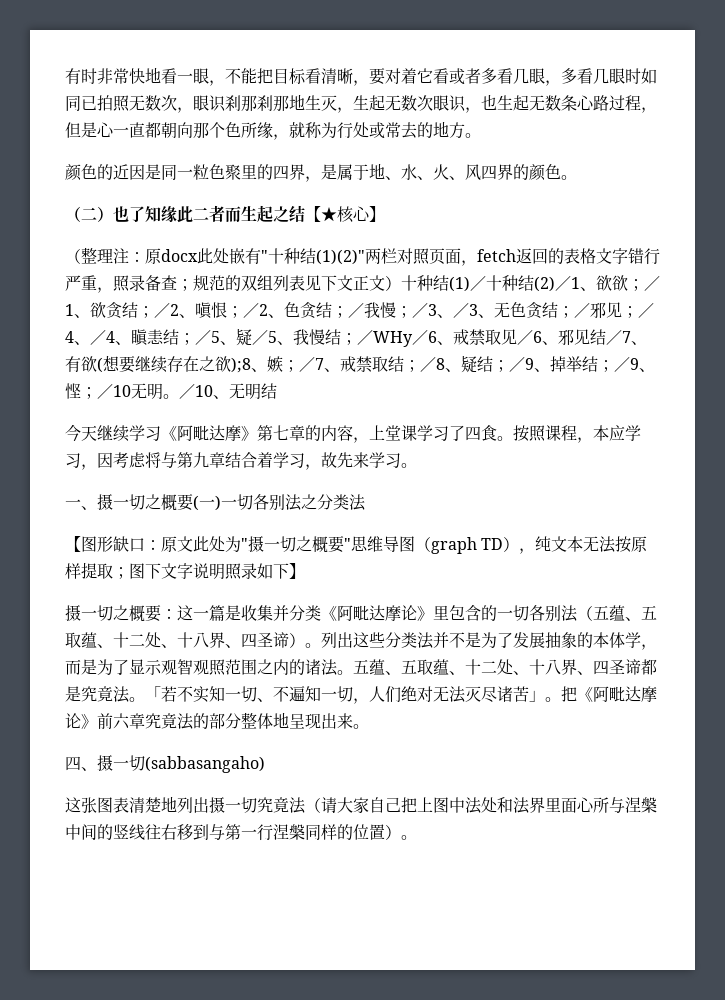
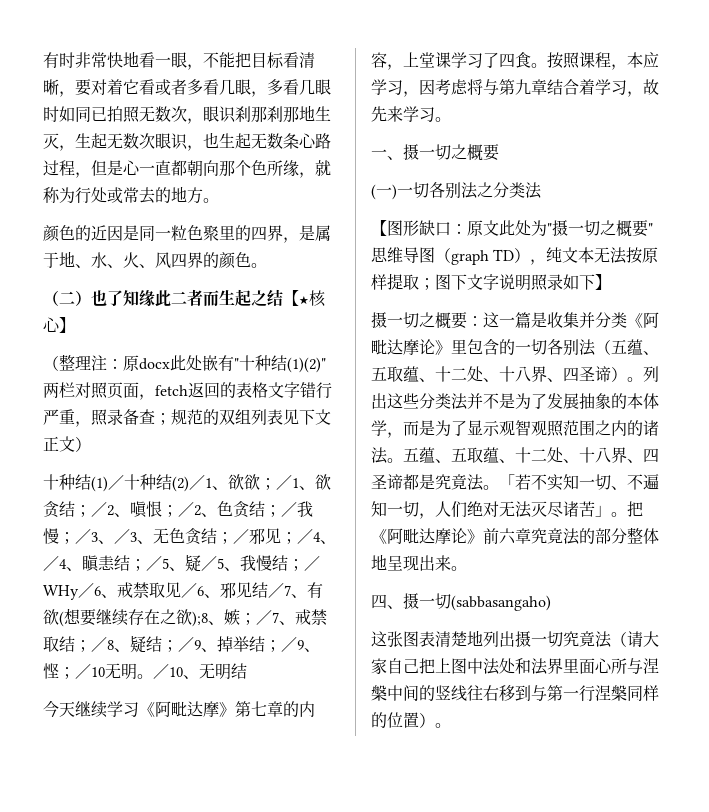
- 规范的双组列表见下文正文）十种结(1)／十种结(2)／1、欲欲；
+ 规范的双组列表见下文正文）
+ 十种结(1)／十种结(2)／1、欲欲；
- 一、摄一切之概要(一)一切各别法之分类法
+ 一、摄一切之概要
+ (一)一切各别法之分类法

